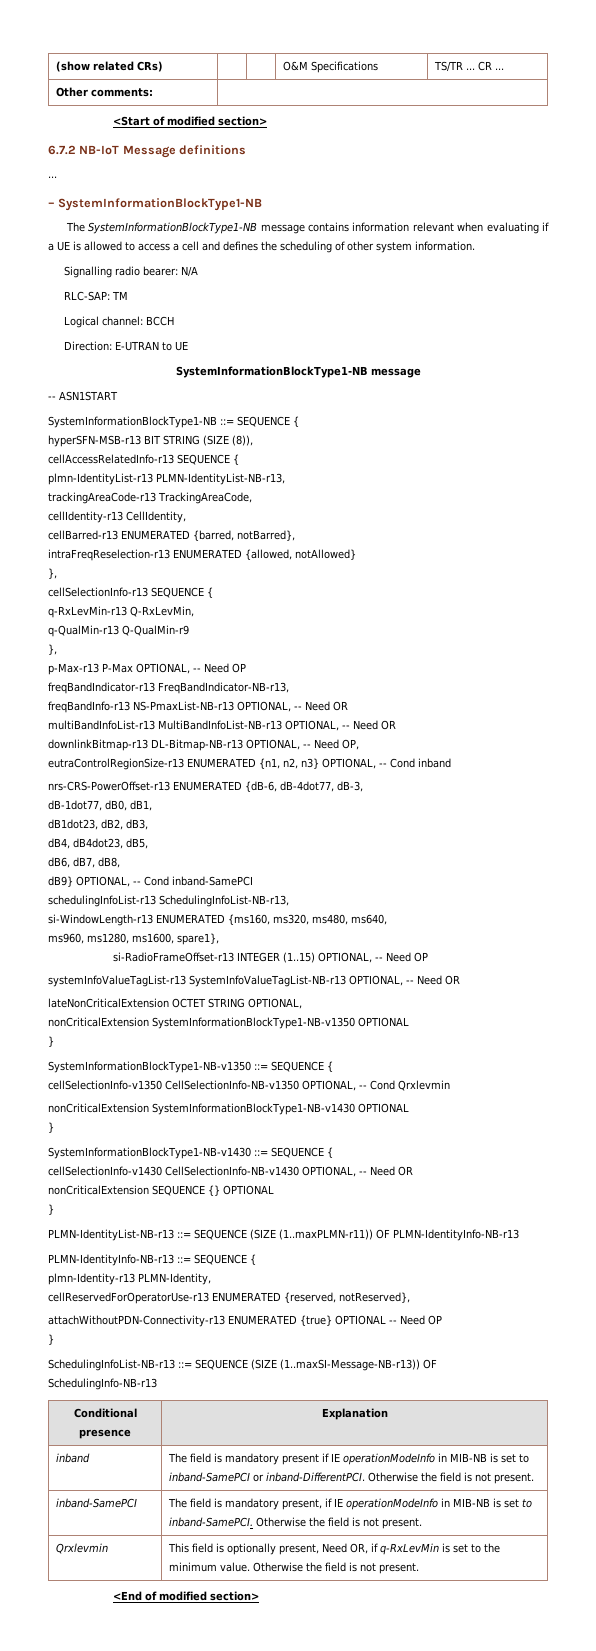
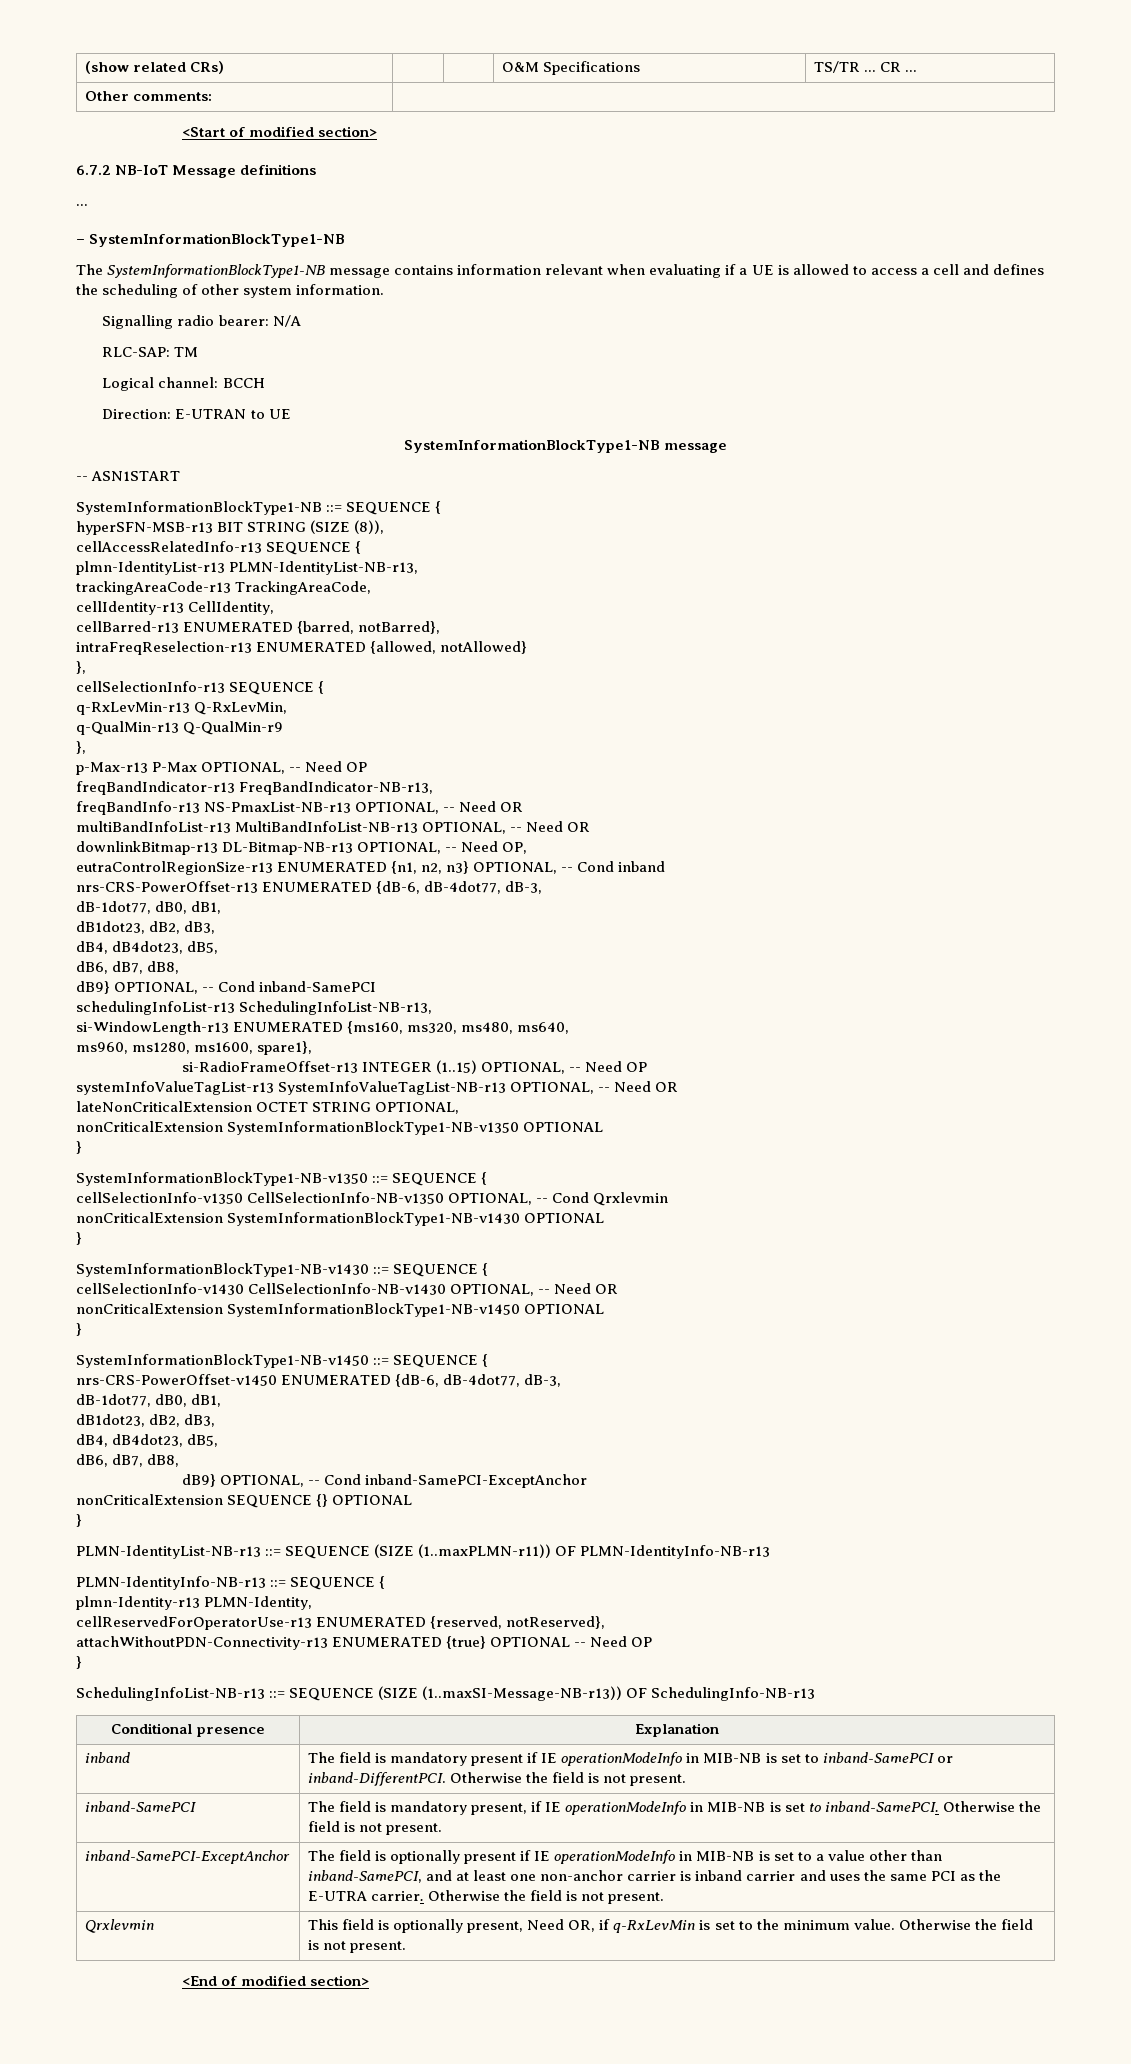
+ nonCriticalExtension SystemInformationBlockType1-NB-v1450 OPTIONAL
+ }
+ SystemInformationBlockType1-NB-v1450 ::= SEQUENCE {
+ nrs-CRS-PowerOffset-v1450 ENUMERATED {dB-6, dB-4dot77, dB-3,
+ dB-1dot77, dB0, dB1,
+ dB1dot23, dB2, dB3,
+ dB4, dB4dot23, dB5,
+ dB6, dB7, dB8,
+ dB9} OPTIONAL, -- Cond inband-SamePCI-ExceptAnchor
+ inband-SamePCI-ExceptAnchor | The field is optionally present if IE operationModeInfo in MIB-NB is set to a value other than inband-SamePCI, and at least one non-anchor carrier is inband carrier and uses the same PCI as the E-UTRA carrier. Otherwise the field is not present.

